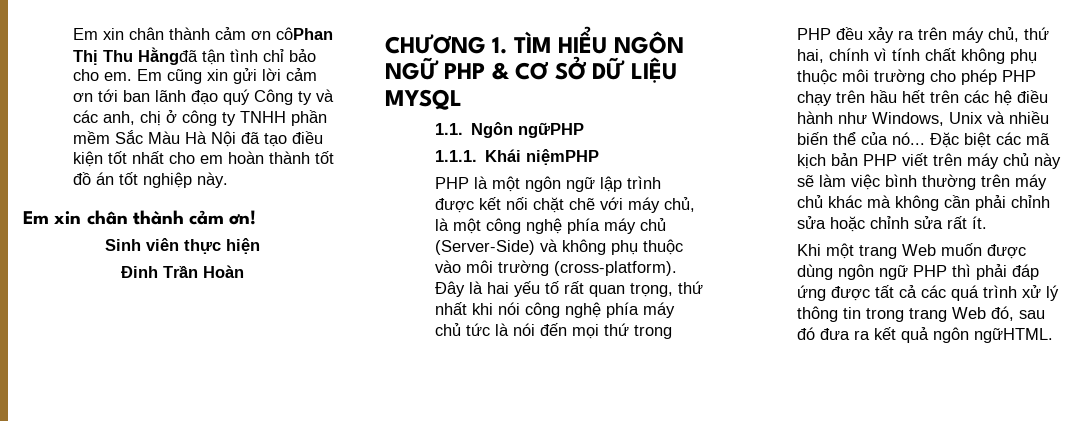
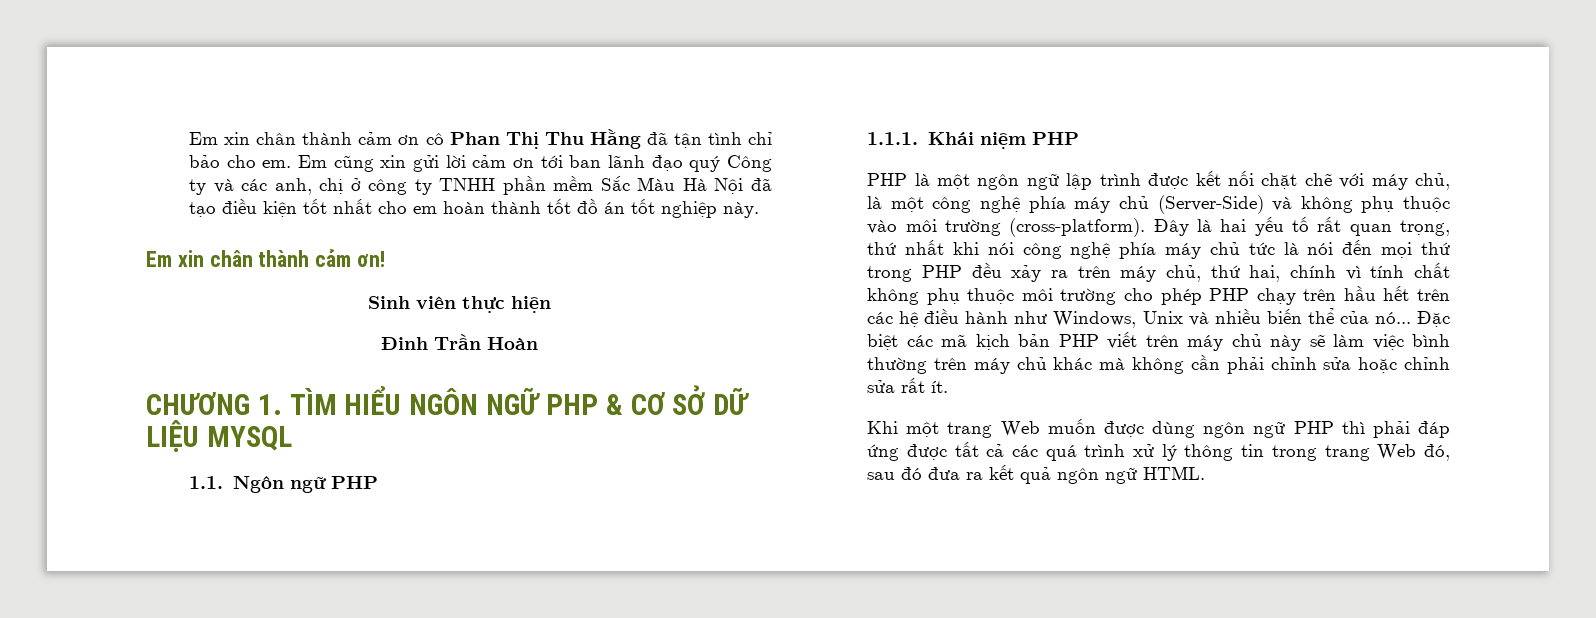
- Em xin chân thành cảm ơn côPhan Thị Thu Hằngđã tận tình chỉ bảo cho em.
+ Em xin chân thành cảm ơn cô Phan Thị Thu Hằng đã tận tình chỉ bảo cho em.
- 1.1. Ngôn ngữPHP
+ 1.1. Ngôn ngữ PHP
- 1.1.1. Khái niệmPHP
+ 1.1.1. Khái niệm PHP
- Khi một trang Web muốn được dùng ngôn ngữ PHP thì phải đáp ứng được tất cả các quá trình xử lý thông tin trong trang Web đó, sau đó đưa ra kết quả ngôn ngữHTML.
+ Khi một trang Web muốn được dùng ngôn ngữ PHP thì phải đáp ứng được tất cả các quá trình xử lý thông tin trong trang Web đó, sau đó đưa ra kết quả ngôn ngữ HTML.

